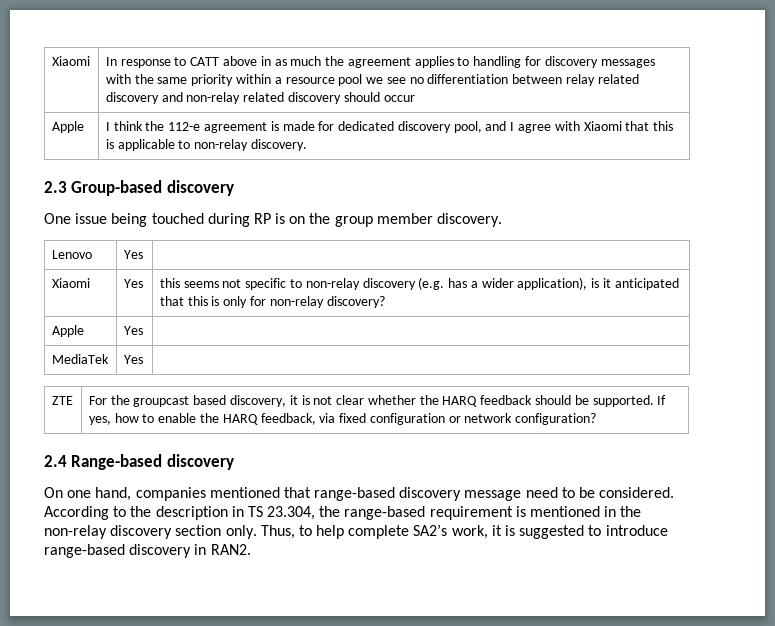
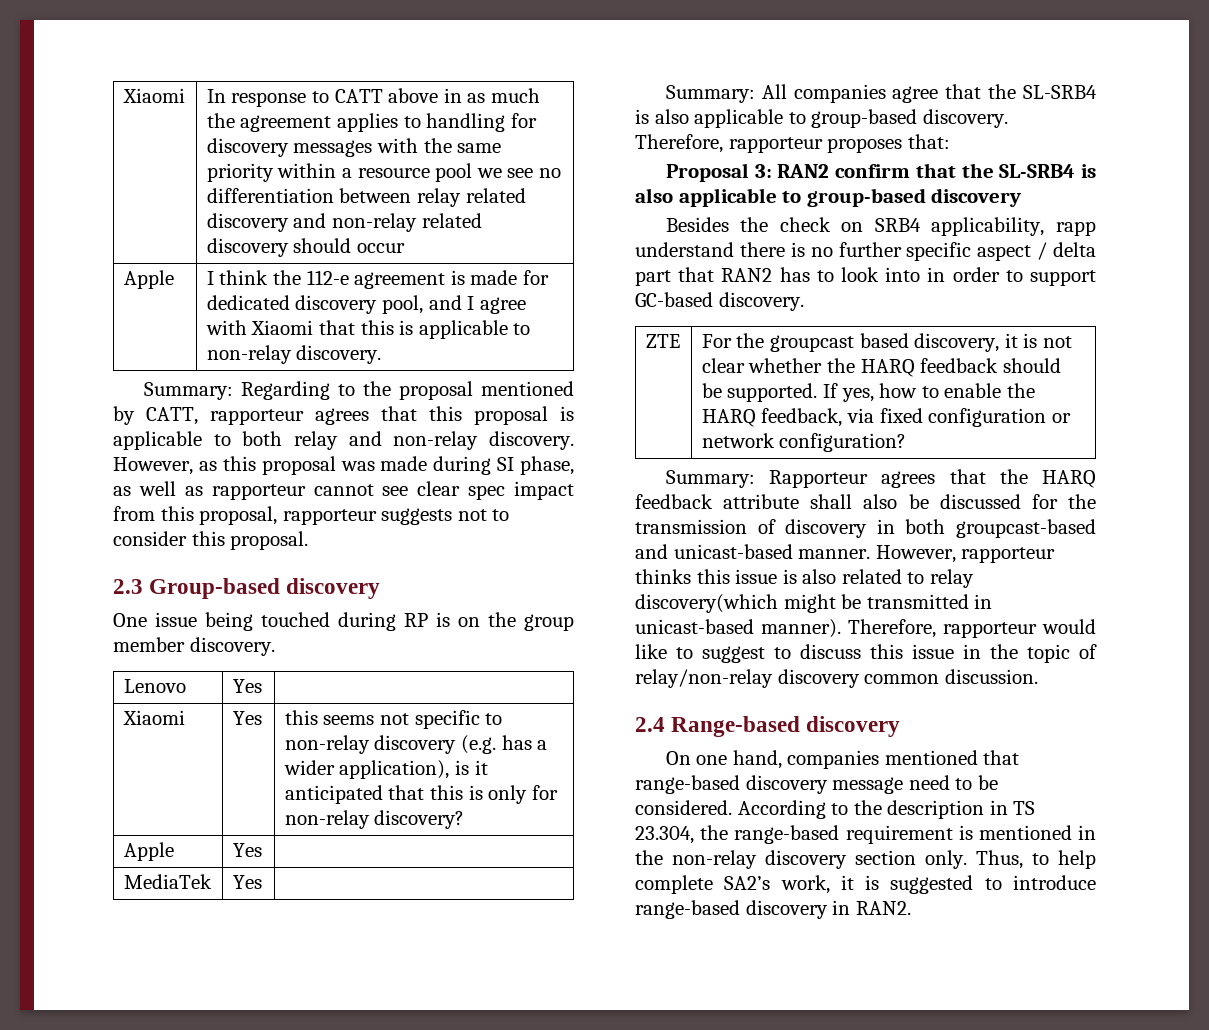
+ Summary: Regarding to the proposal mentioned by CATT, rapporteur agrees that this proposal is applicable to both relay and non-relay discovery. However, as this proposal was made during SI phase, as well as rapporteur cannot see clear spec impact from this proposal, rapporteur suggests not to consider this proposal.
+ Summary: All companies agree that the SL-SRB4 is also applicable to group-based discovery. Therefore, rapporteur proposes that:
+ Proposal 3: RAN2 confirm that the SL-SRB4 is also applicable to group-based discovery
+ Besides the check on SRB4 applicability, rapp understand there is no further specific aspect / delta part that RAN2 has to look into in order to support GC-based discovery.
+ Summary: Rapporteur agrees that the HARQ feedback attribute shall also be discussed for the transmission of discovery in both groupcast-based and unicast-based manner. However, rapporteur thinks this issue is also related to relay discovery(which might be transmitted in unicast-based manner). Therefore, rapporteur would like to suggest to discuss this issue in the topic of relay/non-relay discovery common discussion.

